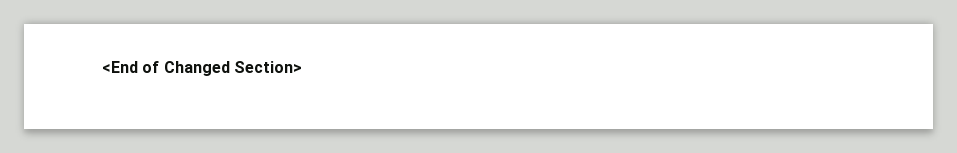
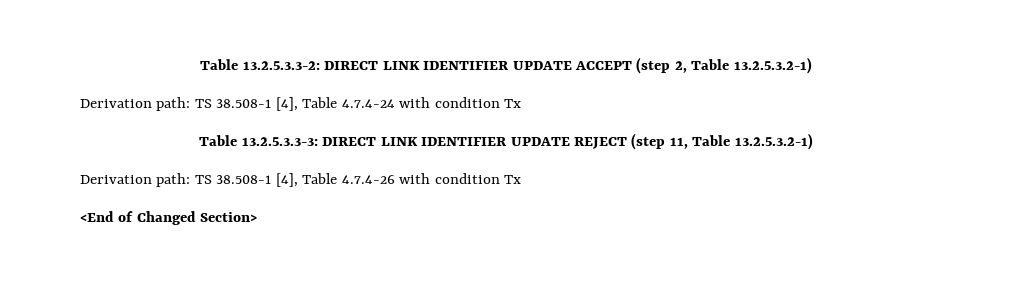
+ Table 13.2.5.3.3-2: DIRECT LINK IDENTIFIER UPDATE ACCEPT (step 2, Table 13.2.5.3.2-1)
+ Derivation path: TS 38.508-1 [4], Table 4.7.4-24 with condition Tx
+ Table 13.2.5.3.3-3: DIRECT LINK IDENTIFIER UPDATE REJECT (step 11, Table 13.2.5.3.2-1)
+ Derivation path: TS 38.508-1 [4], Table 4.7.4-26 with condition Tx

